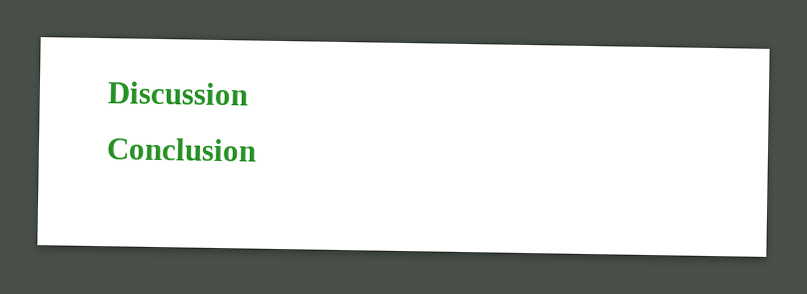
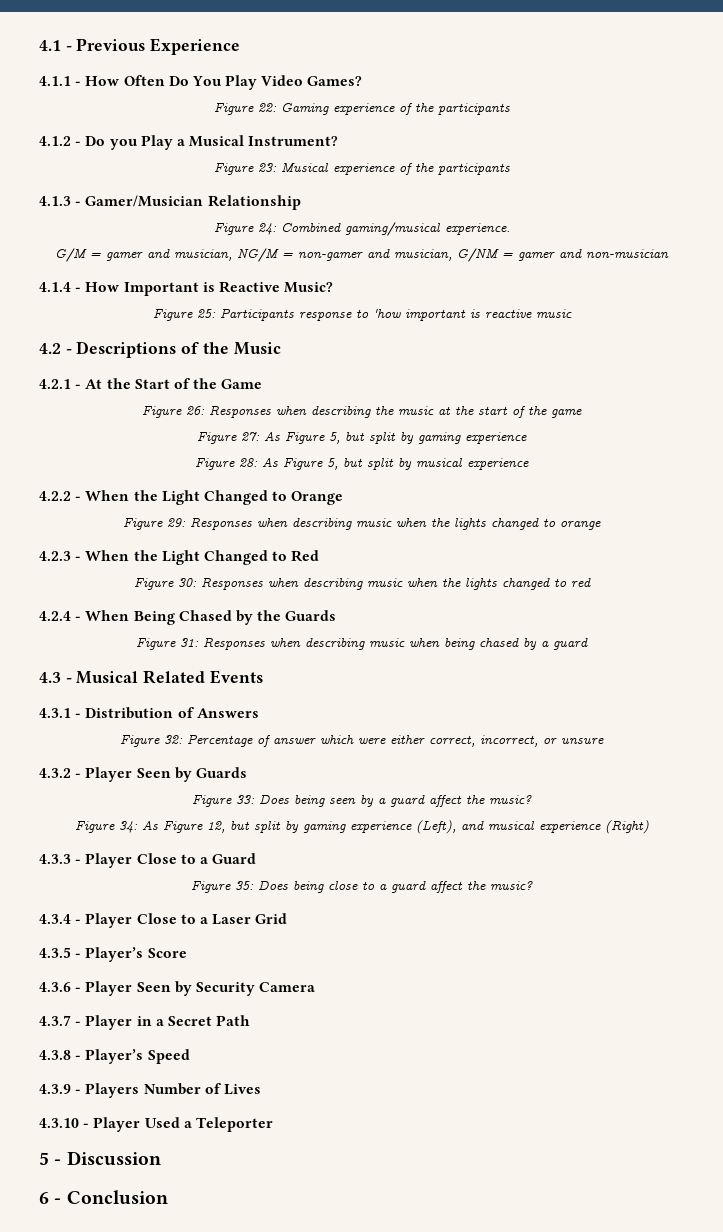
- Discussion
+ 4.1 - Previous Experience
+ 4.1.1 - How Often Do You Play Video Games?
+ Figure 22: Gaming experience of the participants
+ 4.1.2 - Do you Play a Musical Instrument?
+ Figure 23: Musical experience of the participants
+ 4.1.3 - Gamer/Musician Relationship
+ Figure 24: Combined gaming/musical experience.
+ G/M = gamer and musician, NG/M = non-gamer and musician, G/NM = gamer and non-musician
+ 4.1.4 - How Important is Reactive Music?
+ Figure 25: Participants response to 'how important is reactive music
+ 4.2 - Descriptions of the Music
+ 4.2.1 - At the Start of the Game
+ Figure 26: Responses when describing the music at the start of the game
+ Figure 27: As Figure 5, but split by gaming experience
+ Figure 28: As Figure 5, but split by musical experience
+ 4.2.2 - When the Light Changed to Orange
+ Figure 29: Responses when describing music when the lights changed to orange
+ 4.2.3 - When the Light Changed to Red
+ Figure 30: Responses when describing music when the lights changed to red
+ 4.2.4 - When Being Chased by the Guards
+ Figure 31: Responses when describing music when being chased by a guard
+ 4.3 - Musical Related Events
+ 4.3.1 - Distribution of Answers
+ Figure 32: Percentage of answer which were either correct, incorrect, or unsure
+ 4.3.2 - Player Seen by Guards
+ Figure 33: Does being seen by a guard affect the music?
+ Figure 34: As Figure 12, but split by gaming experience (Left), and musical experience (Right)
+ 4.3.3 - Player Close to a Guard
+ Figure 35: Does being close to a guard affect the music?
+ 4.3.4 - Player Close to a Laser Grid
+ 4.3.5 - Player’s Score
+ 4.3.6 - Player Seen by Security Camera
+ 4.3.7 - Player in a Secret Path
+ 4.3.8 - Player’s Speed
+ 4.3.9 - Players Number of Lives
+ 4.3.10 - Player Used a Teleporter
+ 5 - Discussion
- Conclusion
+ 6 - Conclusion

